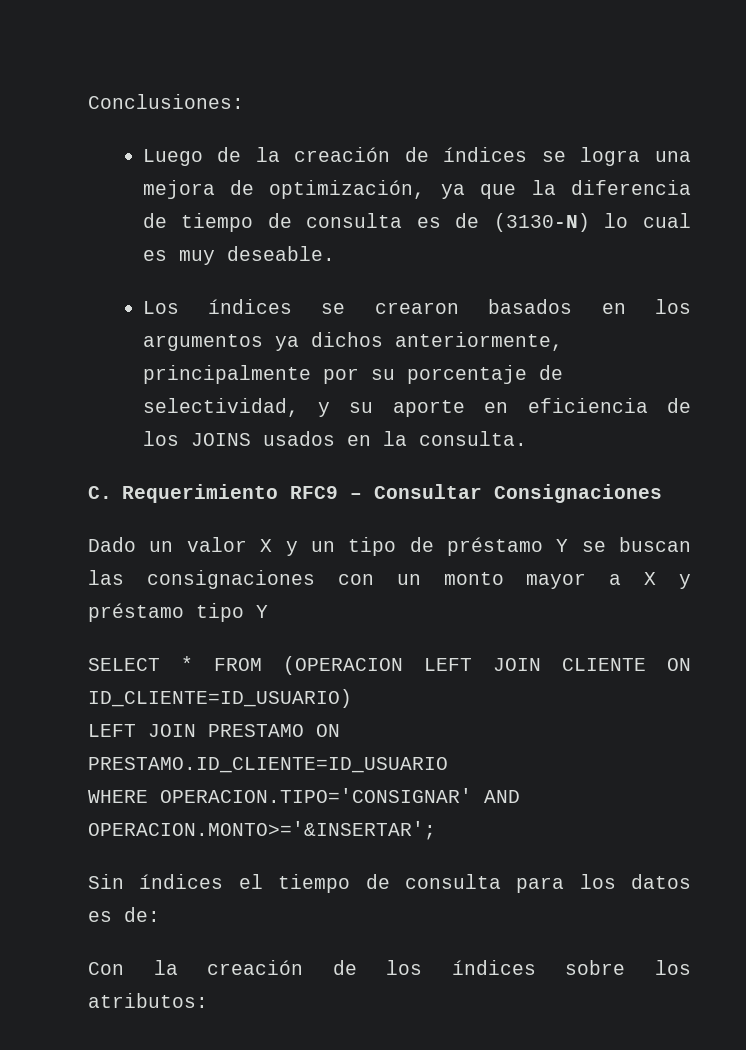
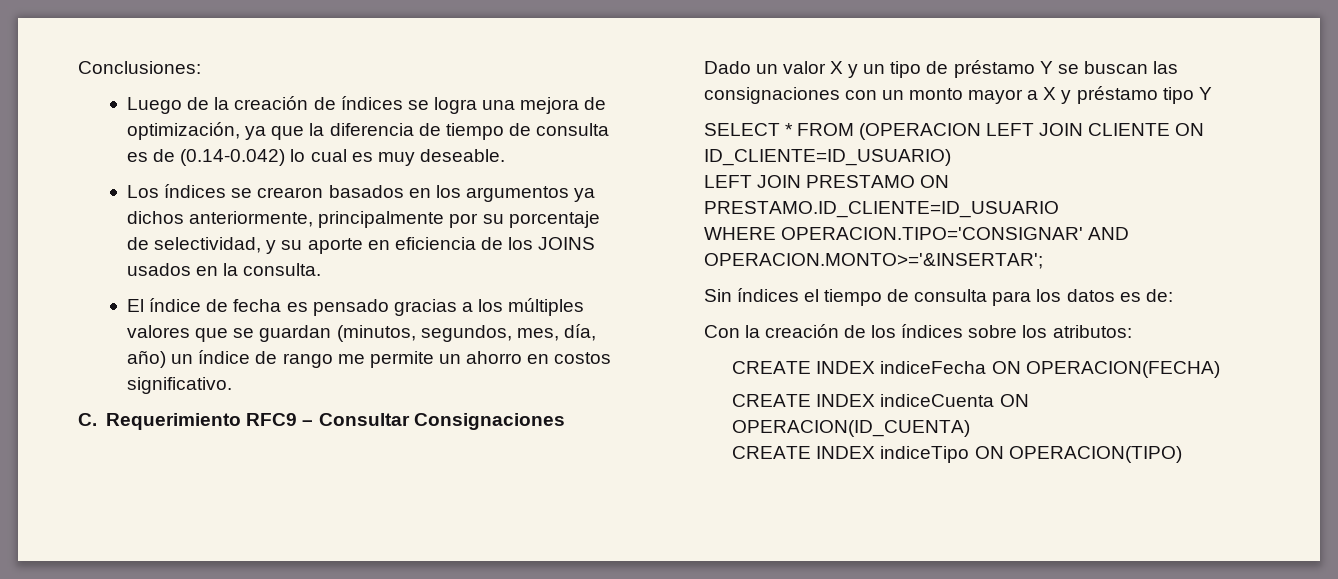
- Luego de la creación de índices se logra una mejora de optimización, ya que la diferencia de tiempo de consulta es de (3130-N) lo cual es muy deseable.
+ Luego de la creación de índices se logra una mejora de optimización, ya que la diferencia de tiempo de consulta es de (0.14-0.042) lo cual es muy deseable.
+ El índice de fecha es pensado gracias a los múltiples valores que se guardan (minutos, segundos, mes, día, año) un índice de rango me permite un ahorro en costos significativo.
+ CREATE INDEX indiceFecha ON OPERACION(FECHA)
+ CREATE INDEX indiceCuenta ON OPERACION(ID_CUENTA)
+ CREATE INDEX indiceTipo ON OPERACION(TIPO)

